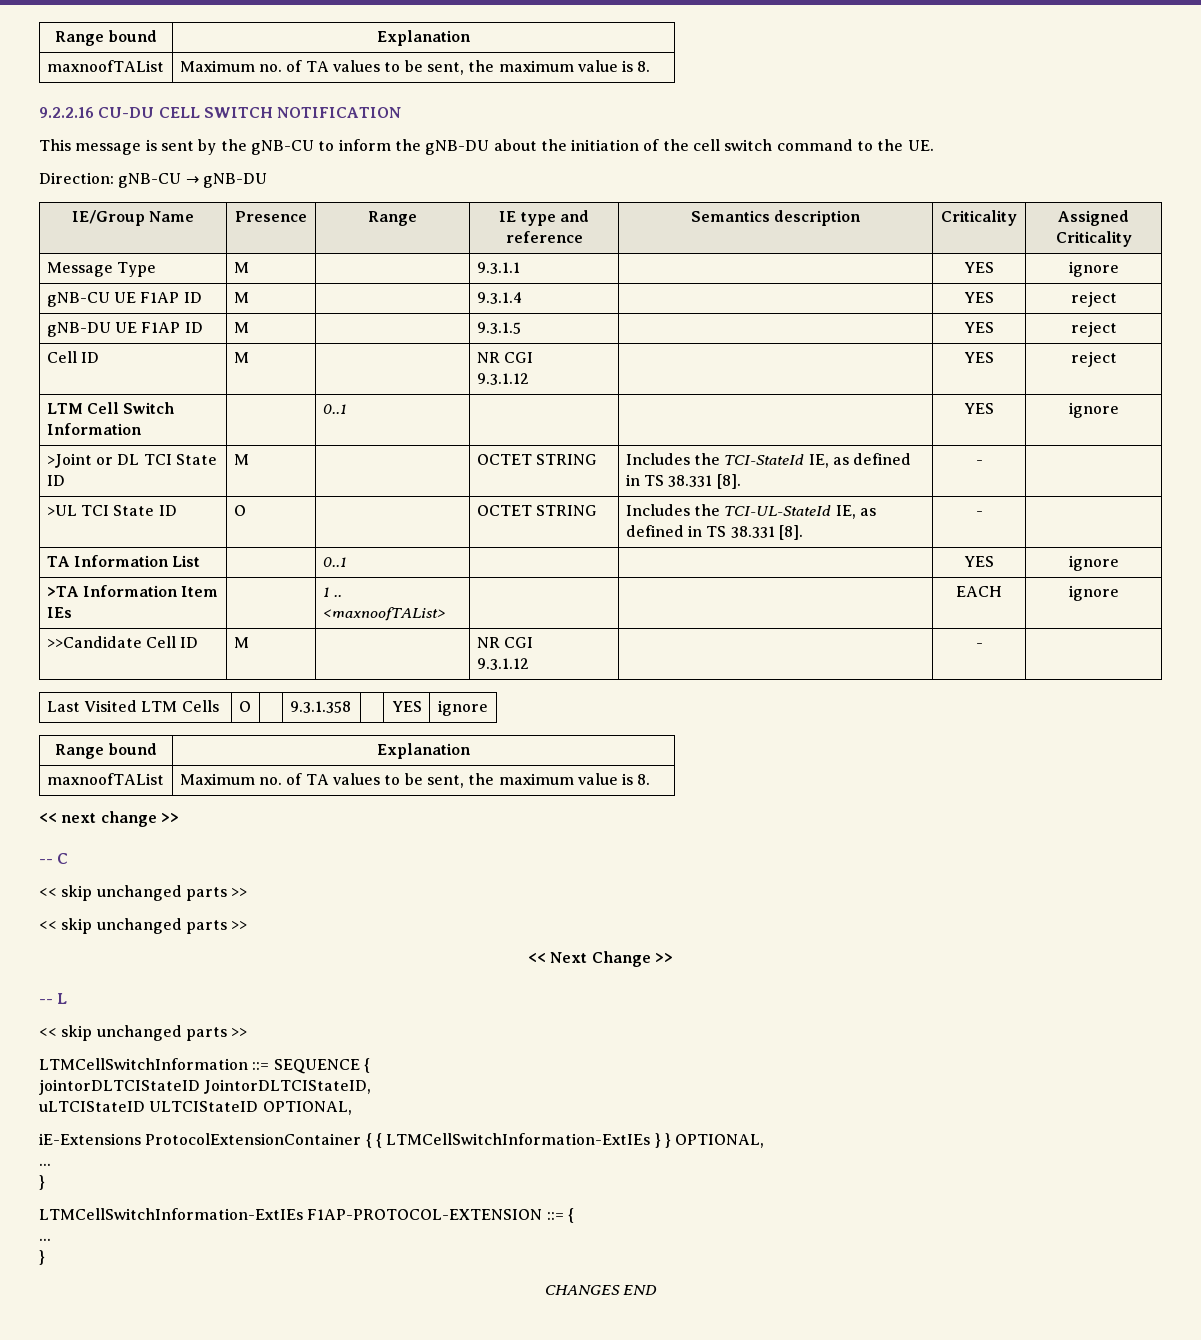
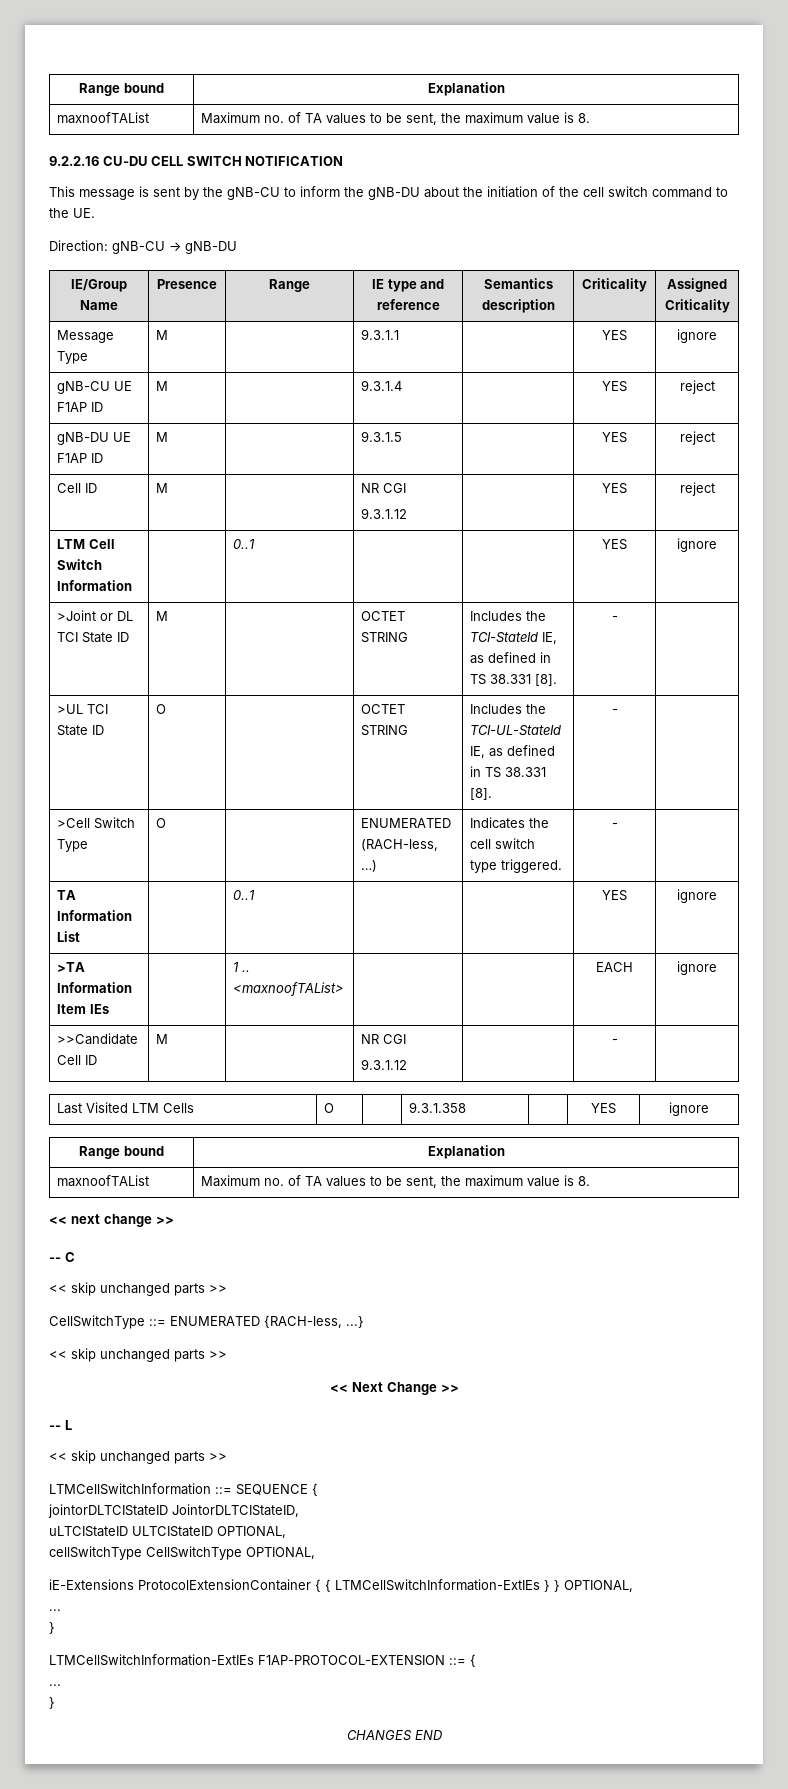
+ >Cell Switch Type | O | | ENUMERATED (RACH-less, …) | Indicates the cell switch type triggered. | - |
+ CellSwitchType ::= ENUMERATED {RACH-less, ...}
+ cellSwitchType CellSwitchType OPTIONAL,

